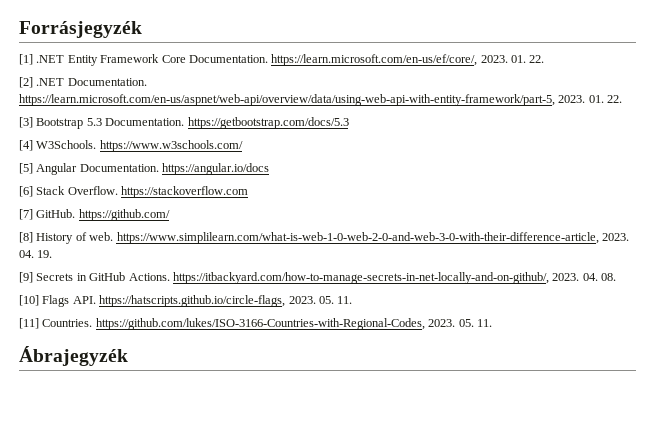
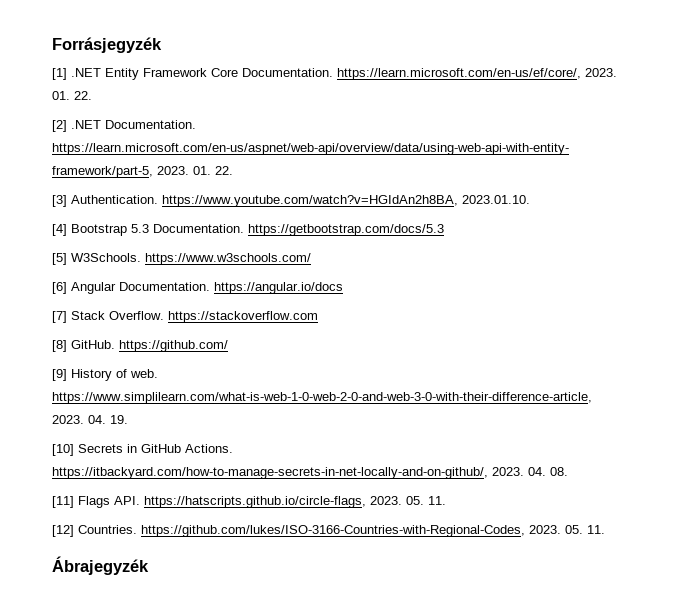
- [3] Bootstrap 5.3 Documentation. https://getbootstrap.com/docs/5.3
+ [3] Authentication. https://www.youtube.com/watch?v=HGIdAn2h8BA, 2023.01.10.
+ [4] Bootstrap 5.3 Documentation. https://getbootstrap.com/docs/5.3
- [4] W3Schools. https://www.w3schools.com/
+ [5] W3Schools. https://www.w3schools.com/
- [5] Angular Documentation. https://angular.io/docs
+ [6] Angular Documentation. https://angular.io/docs
- [6] Stack Overflow. https://stackoverflow.com
+ [7] Stack Overflow. https://stackoverflow.com
- [7] GitHub. https://github.com/
+ [8] GitHub. https://github.com/
- [8] History of web. https://www.simplilearn.com/what-is-web-1-0-web-2-0-and-web-3-0-with-their-difference-article, 2023.
+ [9] History of web. https://www.simplilearn.com/what-is-web-1-0-web-2-0-and-web-3-0-with-their-difference-article, 2023.
- [9] Secrets in GitHub Actions. https://itbackyard.com/how-to-manage-secrets-in-net-locally-and-on-github/, 2023.
+ [10] Secrets in GitHub Actions. https://itbackyard.com/how-to-manage-secrets-in-net-locally-and-on-github/, 2023.
- [10] Flags API. https://hatscripts.github.io/circle-flags, 2023.
+ [11] Flags API. https://hatscripts.github.io/circle-flags, 2023.
- [11] Countries. https://github.com/lukes/ISO-3166-Countries-with-Regional-Codes, 2023.
+ [12] Countries. https://github.com/lukes/ISO-3166-Countries-with-Regional-Codes, 2023.

